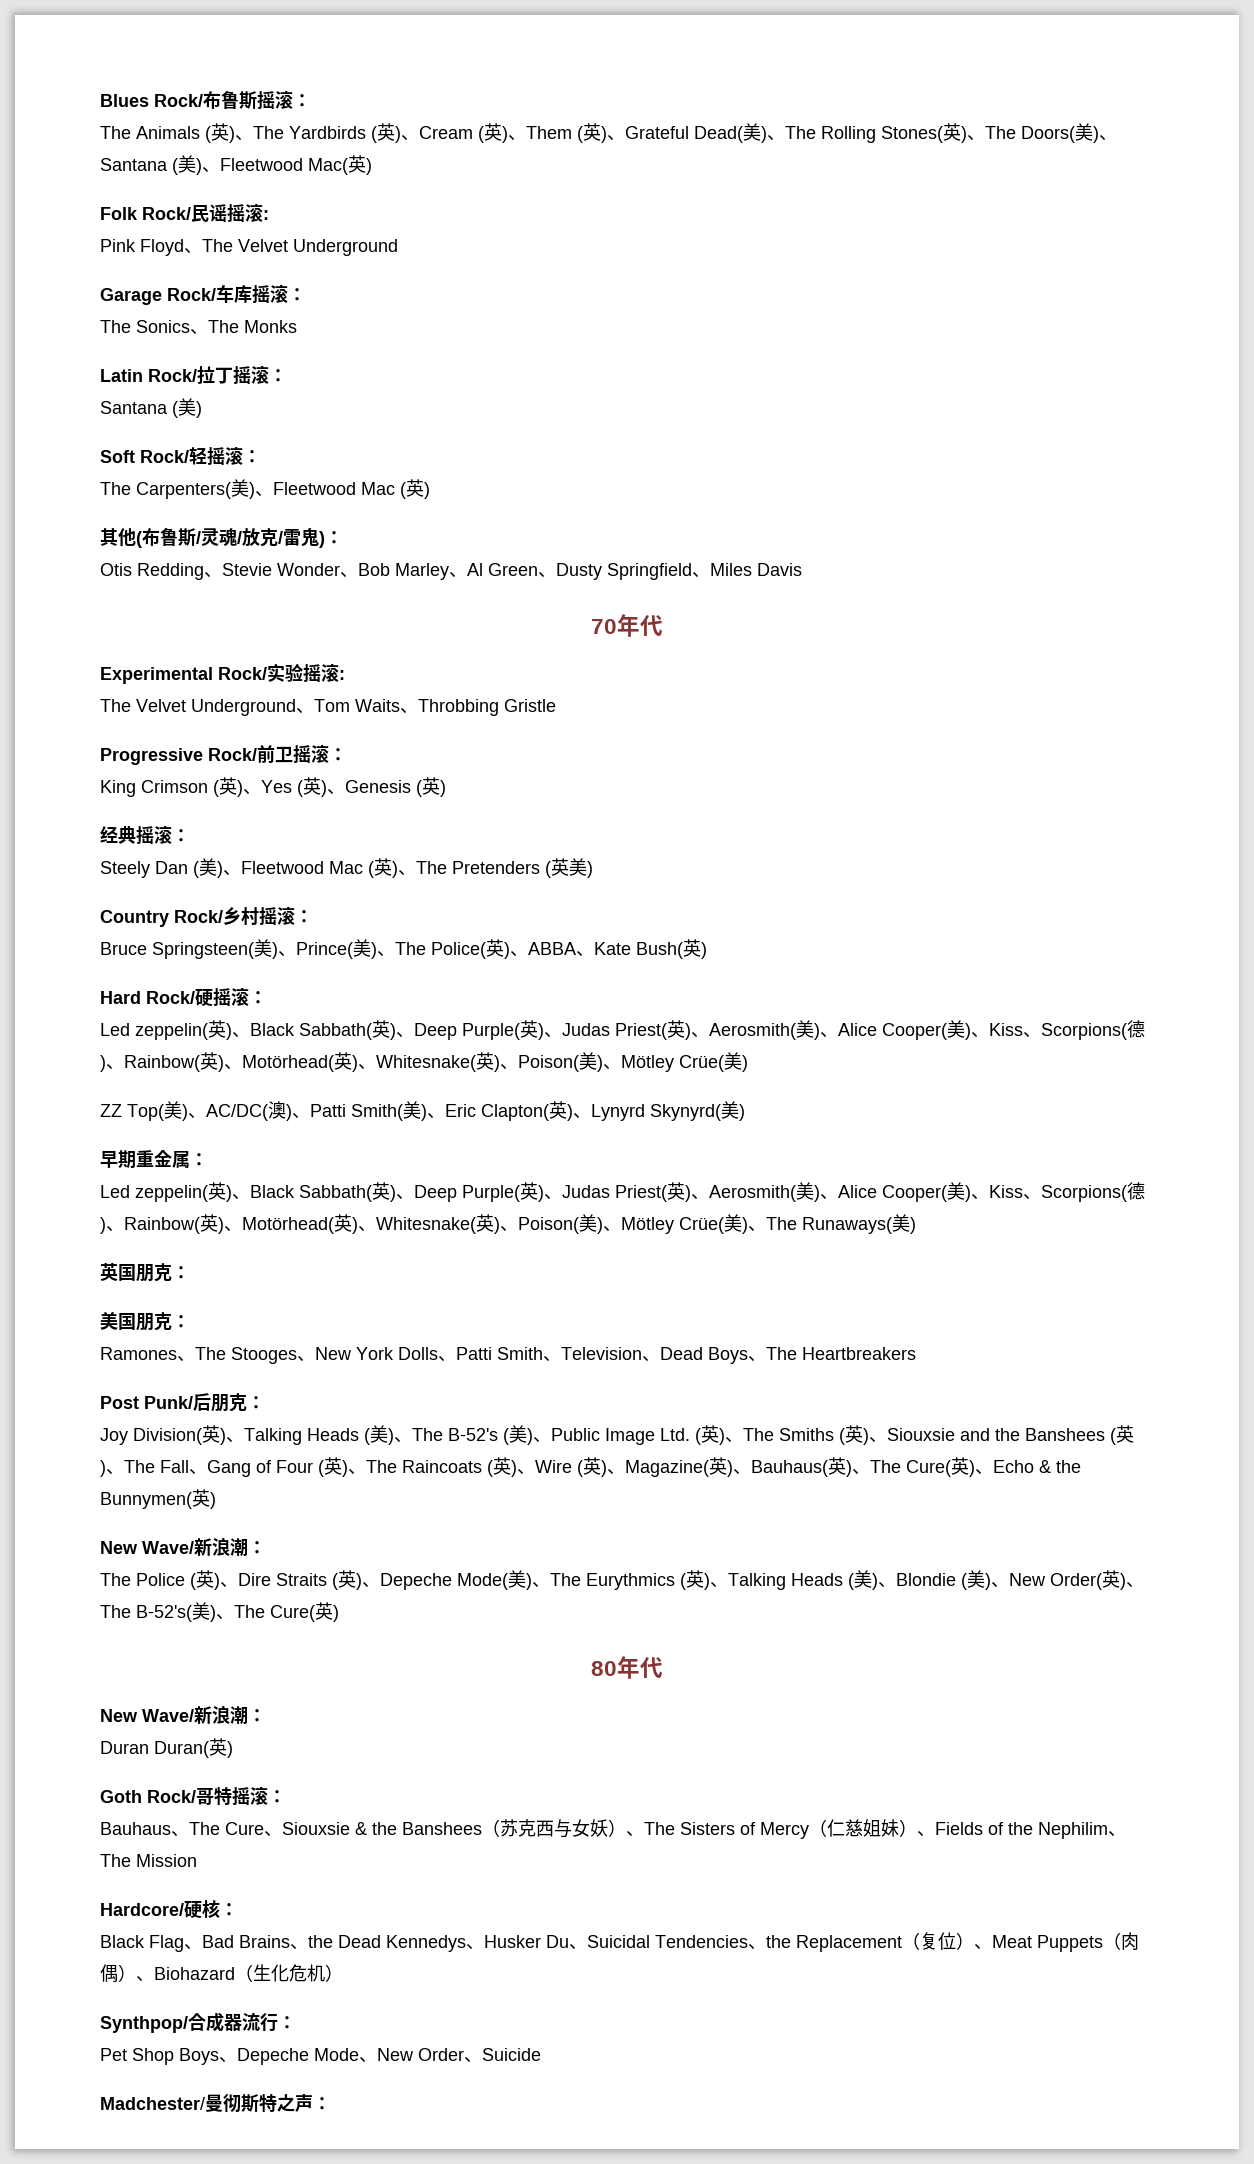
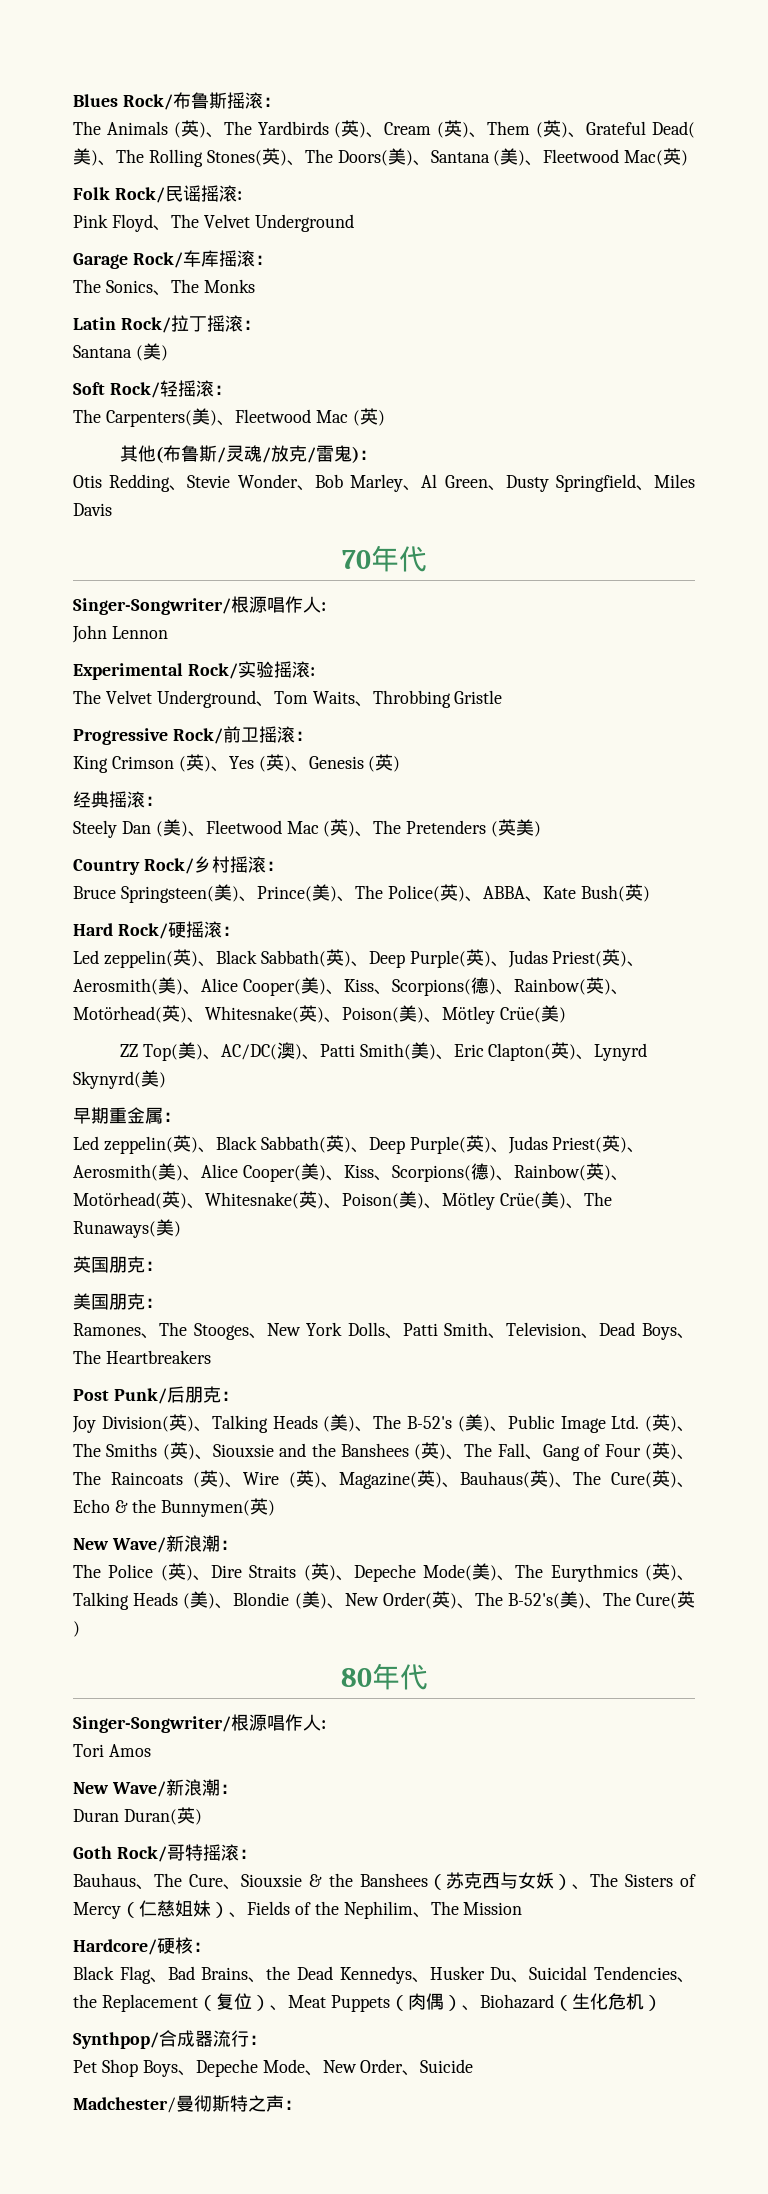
  70年代
+ Singer-Songwriter/根源唱作人:
+ John Lennon
  80年代
+ Singer-Songwriter/根源唱作人:
+ Tori Amos

